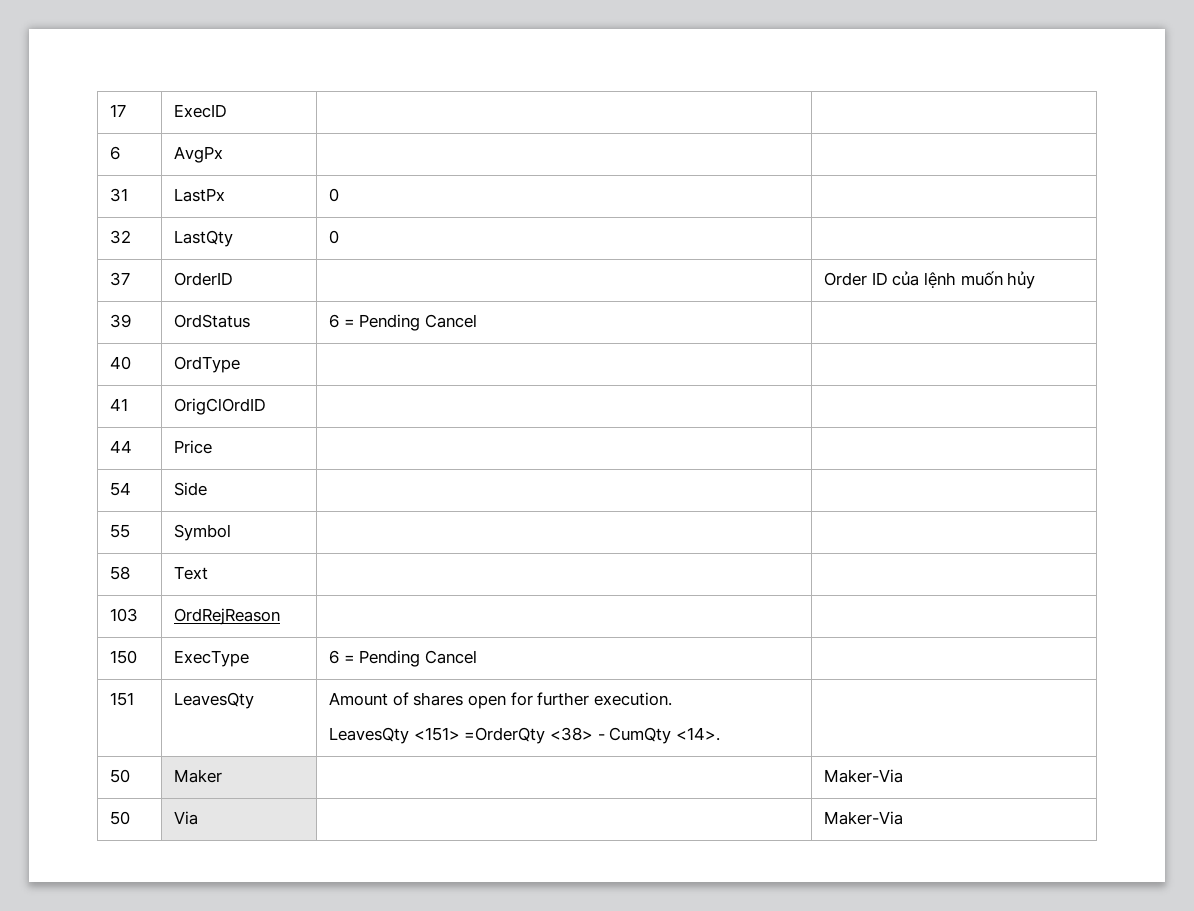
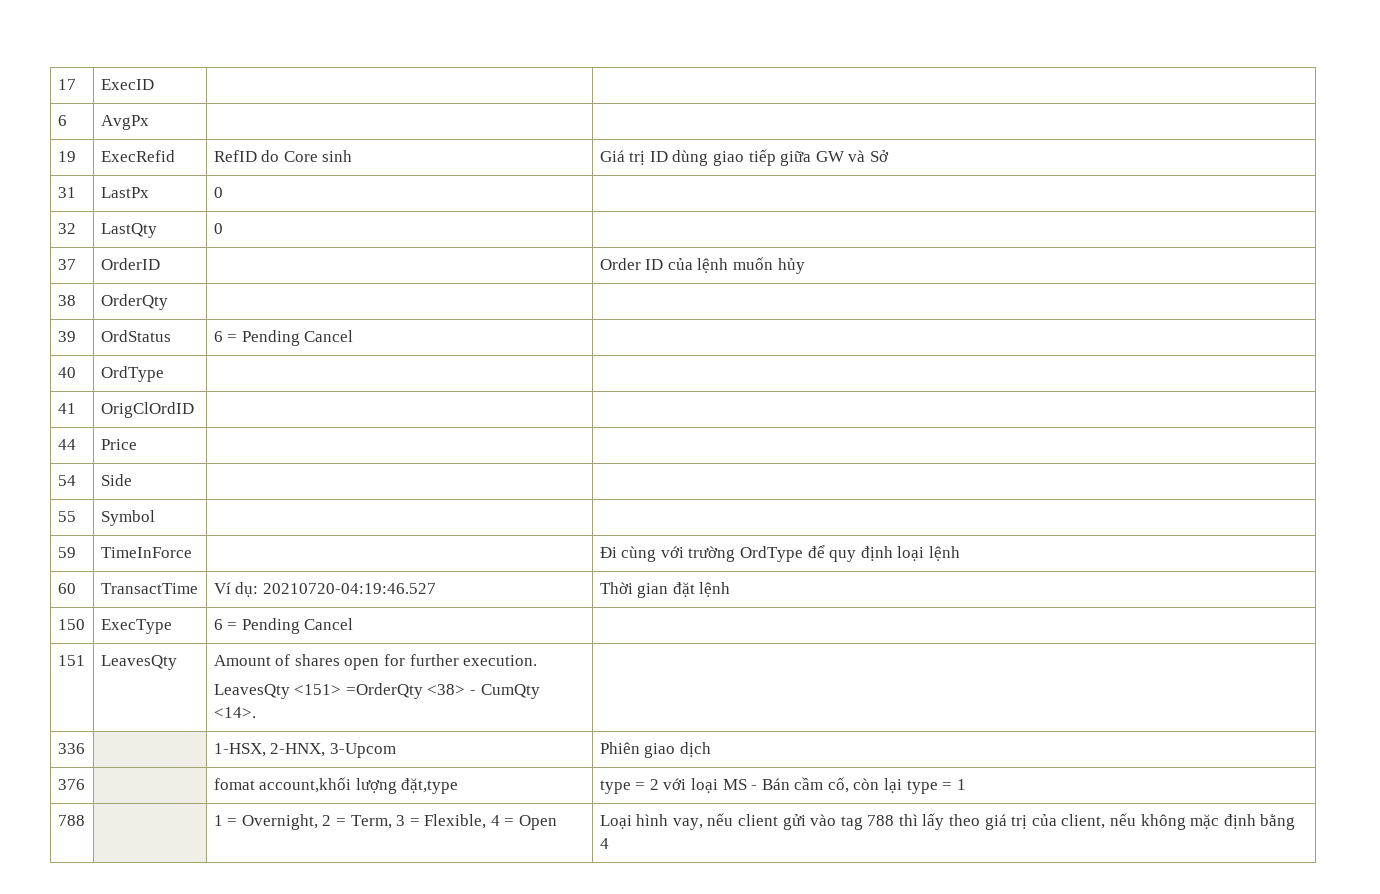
+ 19 | ExecRefid | RefID do Core sinh | Giá trị ID dùng giao tiếp giữa GW và Sở
+ 38 | OrderQty | |
- 58 | Text | |
- 103 | OrdRejReason | |
+ 59 | TimeInForce | | Đi cùng với trường OrdType để quy định loại lệnh
+ 60 | TransactTime | Ví dụ: 20210720-04:19:46.527 | Thời gian đặt lệnh
- 50 | Maker | | Maker-Via
- 50 | Via | | Maker-Via
+ 336 | | 1-HSX, 2-HNX, 3-Upcom | Phiên giao dịch
+ 376 | | fomat account,khối lượng đặt,type | type = 2 với loại MS - Bán cầm cố, còn lại type = 1
+ 788 | | 1 = Overnight, 2 = Term, 3 = Flexible, 4 = Open | Loại hình vay, nếu client gửi vào tag 788 thì lấy theo giá trị của client, nếu không mặc định bằng 4

